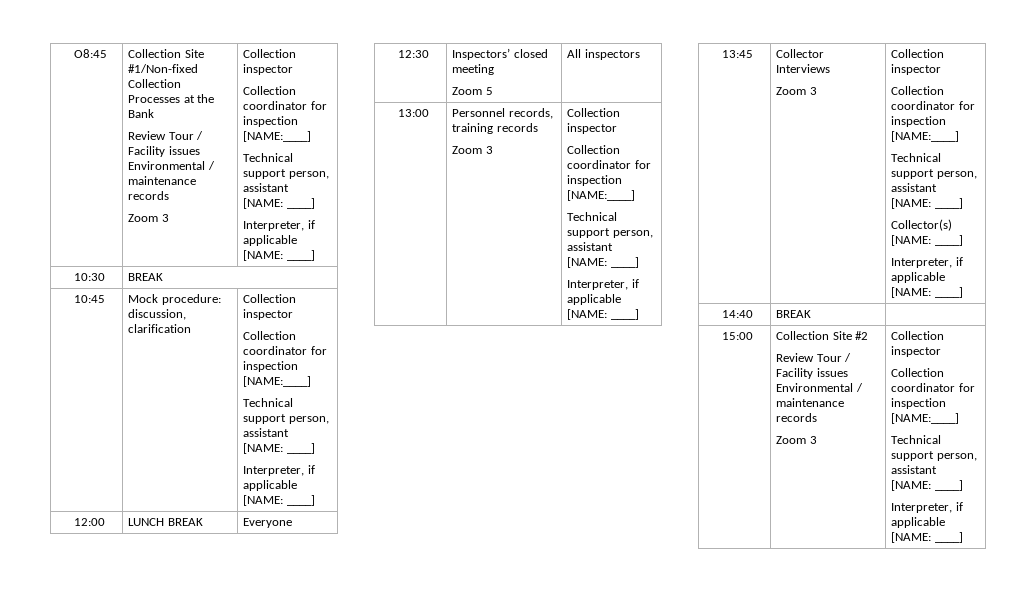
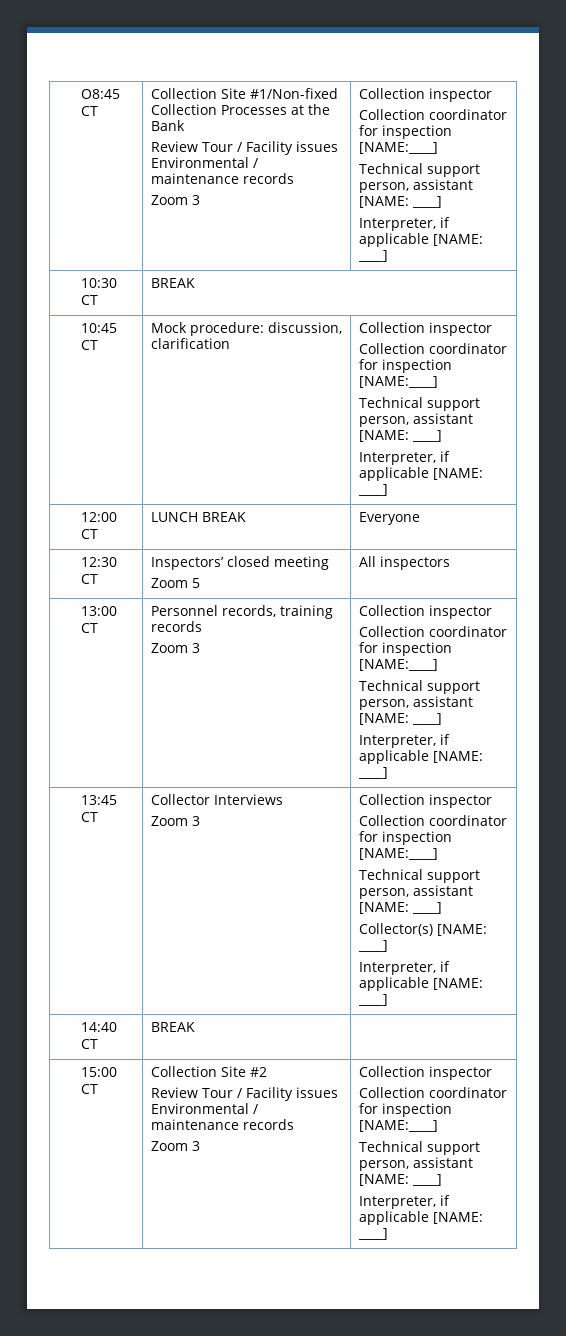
- O8:45 | Collection Site #1/Non-fixed Collection Processes at the Bank
+ O8:45 CT | Collection Site #1/Non-fixed Collection Processes at the Bank
- 10:30 | BREAK
+ 10:30 CT | BREAK
- 10:45 | Mock procedure: discussion, clarification | Collection inspector
+ 10:45 CT | Mock procedure: discussion, clarification | Collection inspector
- 12:00 | LUNCH BREAK | Everyone
+ 12:00 CT | LUNCH BREAK | Everyone
- 12:30 | Inspectors’ closed meeting
+ 12:30 CT | Inspectors’ closed meeting
- 13:00 | Personnel records, training records
+ 13:00 CT | Personnel records, training records
- 13:45 | Collector Interviews
+ 13:45 CT | Collector Interviews
- 14:40 | BREAK |
+ 14:40 CT | BREAK |
- 15:00 | Collection Site #2
+ 15:00 CT | Collection Site #2

